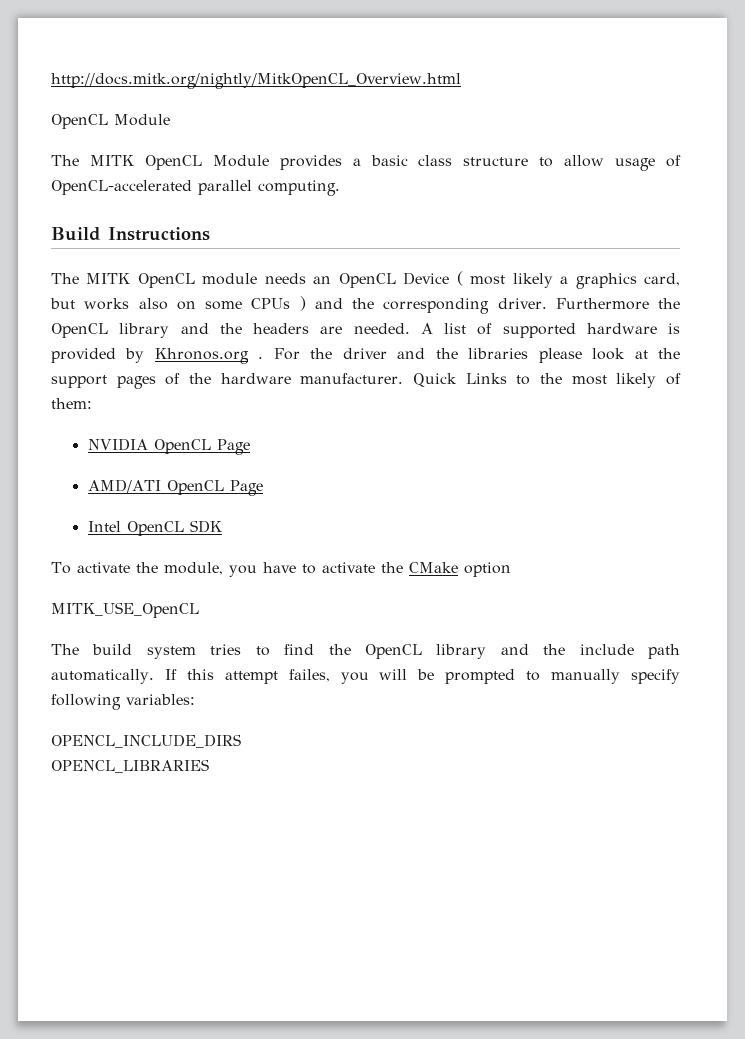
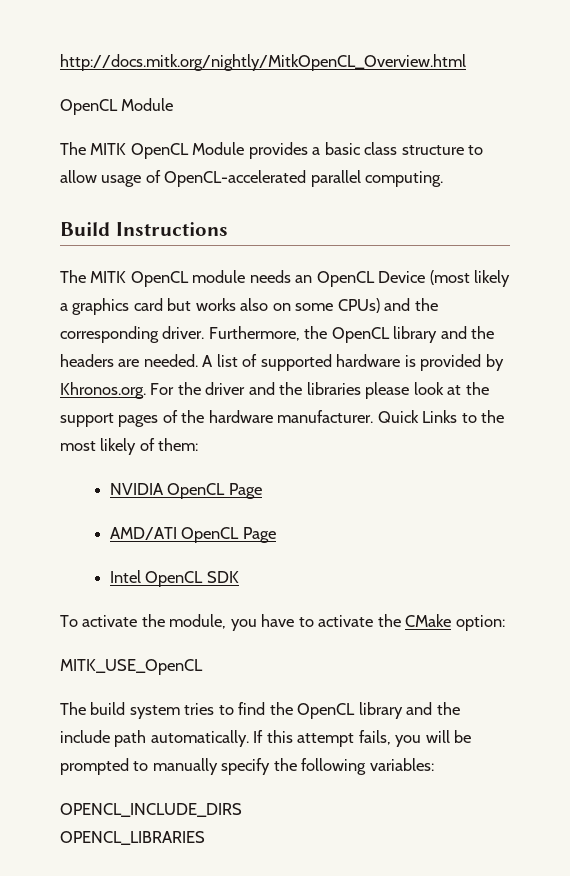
- The MITK OpenCL module needs an OpenCL Device ( most likely a graphics card, but works also on some CPUs ) and the corresponding driver.
+ The MITK OpenCL module needs an OpenCL Device (most likely a graphics card but works also on some CPUs) and the corresponding driver.
- Furthermore the OpenCL library and the headers are needed.
+ Furthermore, the OpenCL library and the headers are needed.
- A list of supported hardware is provided by Khronos.org . For the driver and the libraries please look at the support pages of the hardware manufacturer.
+ A list of supported hardware is provided by Khronos.org. For the driver and the libraries please look at the support pages of the hardware manufacturer.
- To activate the module, you have to activate the CMake option
+ To activate the module, you have to activate the CMake option:
- If this attempt failes, you will be prompted to manually specify following variables:
+ If this attempt fails, you will be prompted to manually specify the following variables:

